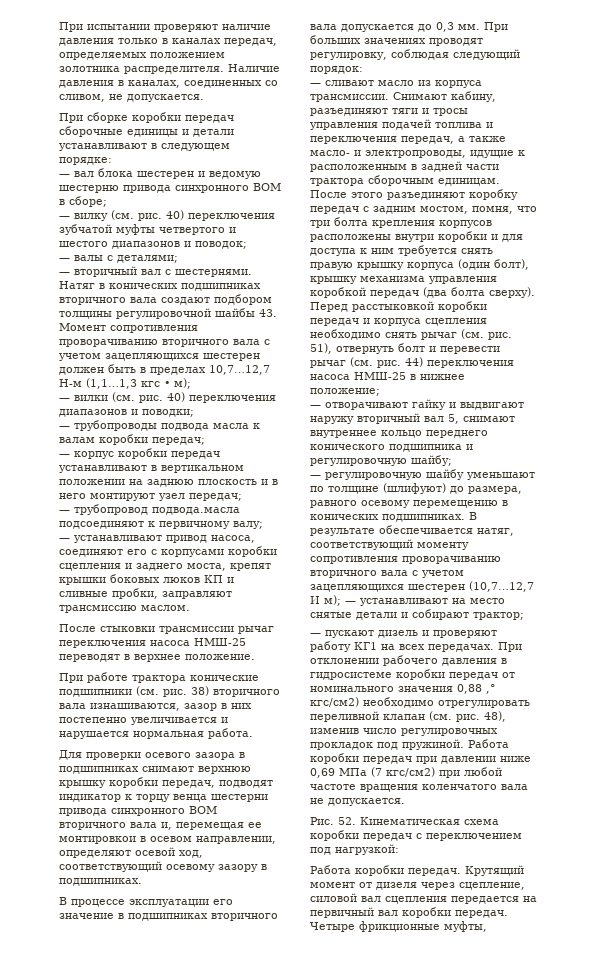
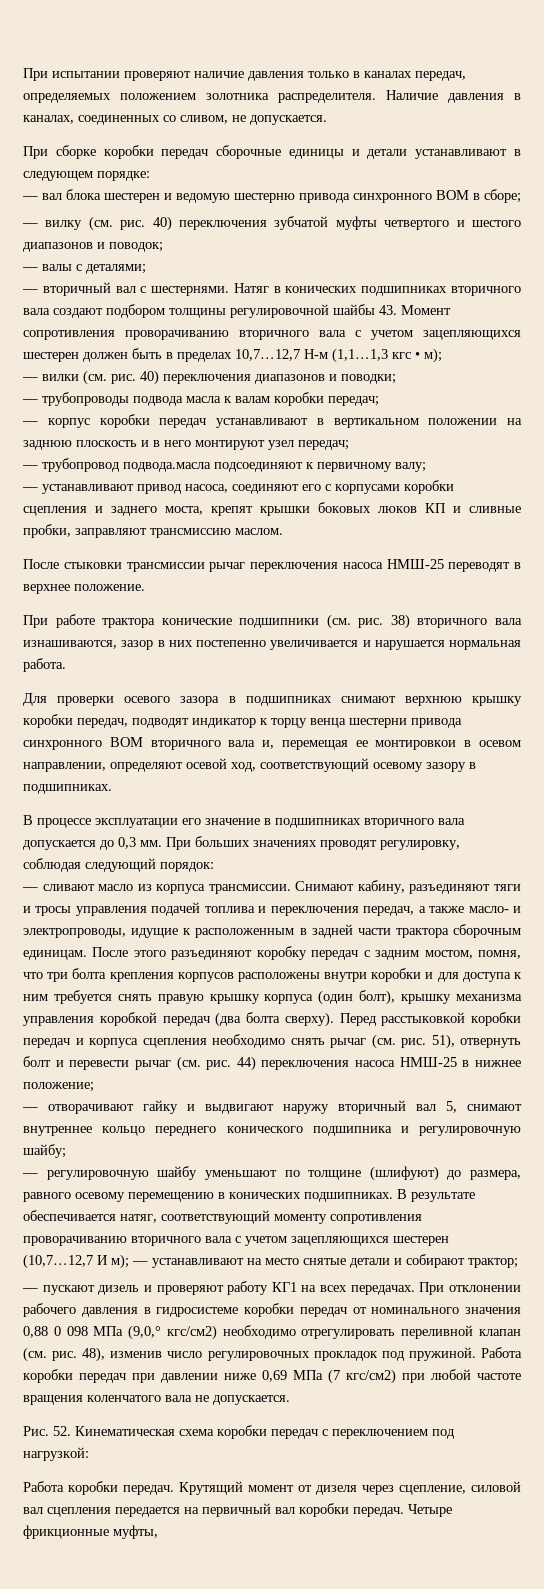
- При отклонении рабочего давления в гидросистеме коробки передач от номинального значения 0,88 ,° кгс/см2) необходимо отрегулировать переливной клапан (см. рис.
+ При отклонении рабочего давления в гидросистеме коробки передач от номинального значения 0,88 0 098 МПа (9,0,° кгс/см2) необходимо отрегулировать переливной клапан (см. рис.

